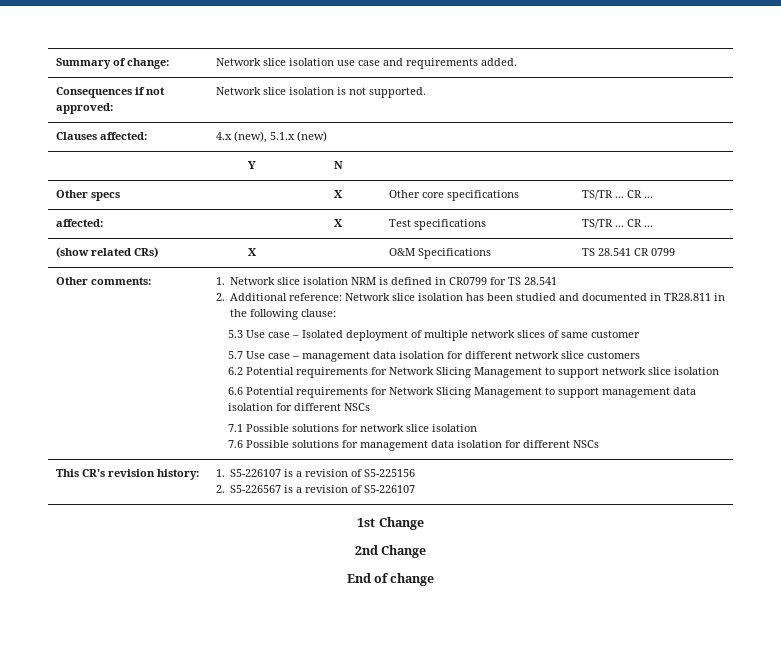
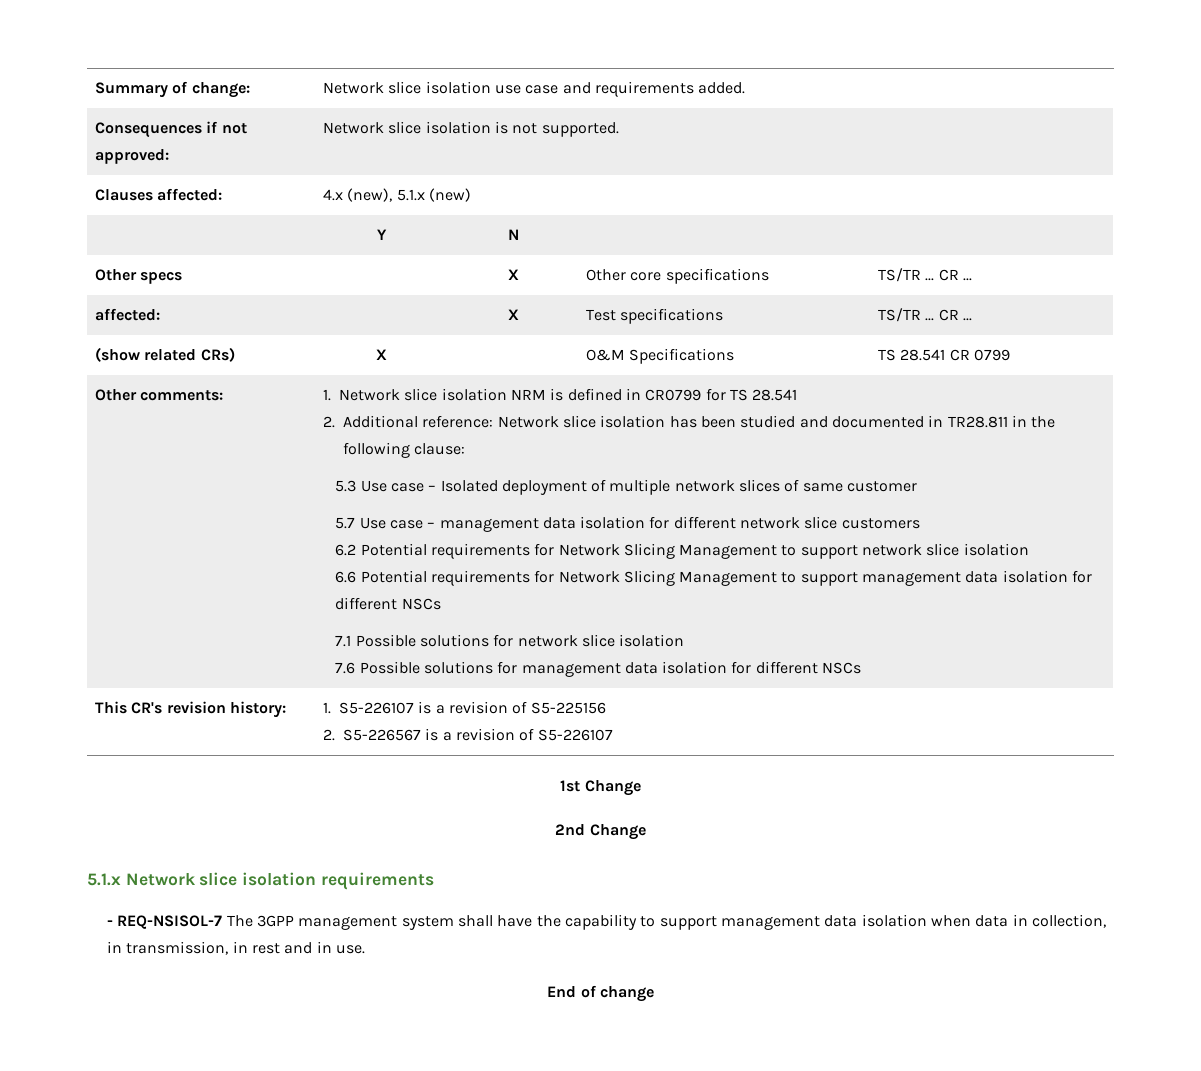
+ 5.1.x Network slice isolation requirements
+ - REQ-NSISOL-7 The 3GPP management system shall have the capability to support management data isolation when data in collection, in transmission, in rest and in use.

